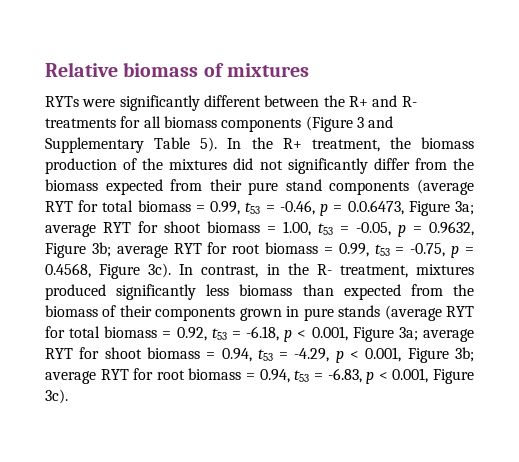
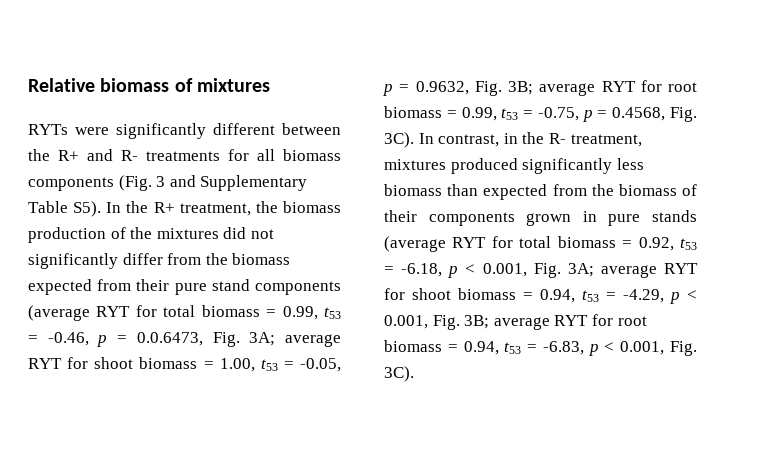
- RYTs were significantly different between the R+ and R- treatments for all biomass components (Figure 3 and Supplementary Table 5). In the R+ treatment, the biomass production of the mixtures did not significantly differ from the biomass expected from their pure stand components (average RYT for total biomass = 0.99, t53 = -0.46, p = 0.0.6473, Figure 3a;
+ RYTs were significantly different between the R+ and R- treatments for all biomass components (Fig. 3 and Supplementary Table S5). In the R+ treatment, the biomass production of the mixtures did not significantly differ from the biomass expected from their pure stand components (average RYT for total biomass = 0.99, t53 = -0.46, p = 0.0.6473, Fig. 3A;
- average RYT for shoot biomass = 1.00, t53 = -0.05, p = 0.9632, Figure 3b;
+ average RYT for shoot biomass = 1.00, t53 = -0.05, p = 0.9632, Fig. 3B;
- average RYT for root biomass = 0.99, t53 = -0.75, p = 0.4568, Figure 3c).
+ average RYT for root biomass = 0.99, t53 = -0.75, p = 0.4568, Fig. 3C).
- In contrast, in the R- treatment, mixtures produced significantly less biomass than expected from the biomass of their components grown in pure stands (average RYT for total biomass = 0.92, t53 = -6.18, p < 0.001, Figure 3a;
+ In contrast, in the R- treatment, mixtures produced significantly less biomass than expected from the biomass of their components grown in pure stands (average RYT for total biomass = 0.92, t53 = -6.18, p < 0.001, Fig. 3A;
- average RYT for shoot biomass = 0.94, t53 = -4.29, p < 0.001, Figure 3b;
+ average RYT for shoot biomass = 0.94, t53 = -4.29, p < 0.001, Fig. 3B;
- average RYT for root biomass = 0.94, t53 = -6.83, p < 0.001, Figure 3c).
+ average RYT for root biomass = 0.94, t53 = -6.83, p < 0.001, Fig. 3C).

